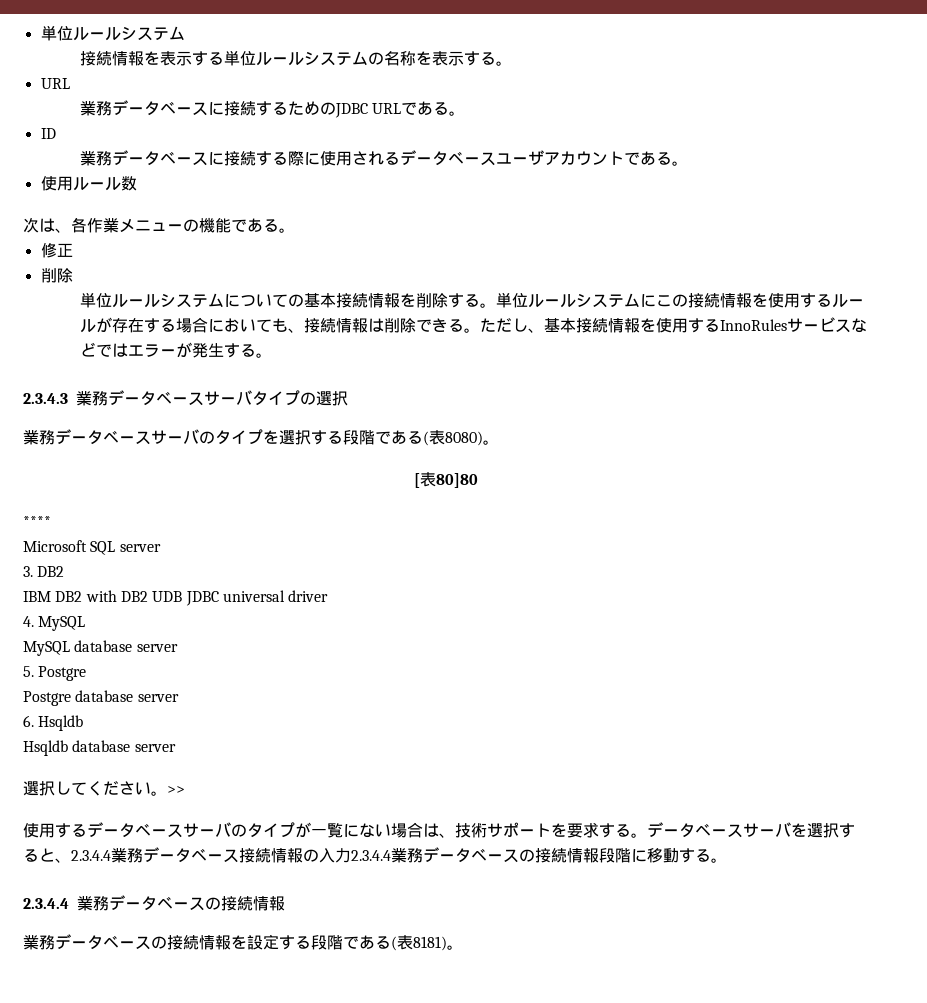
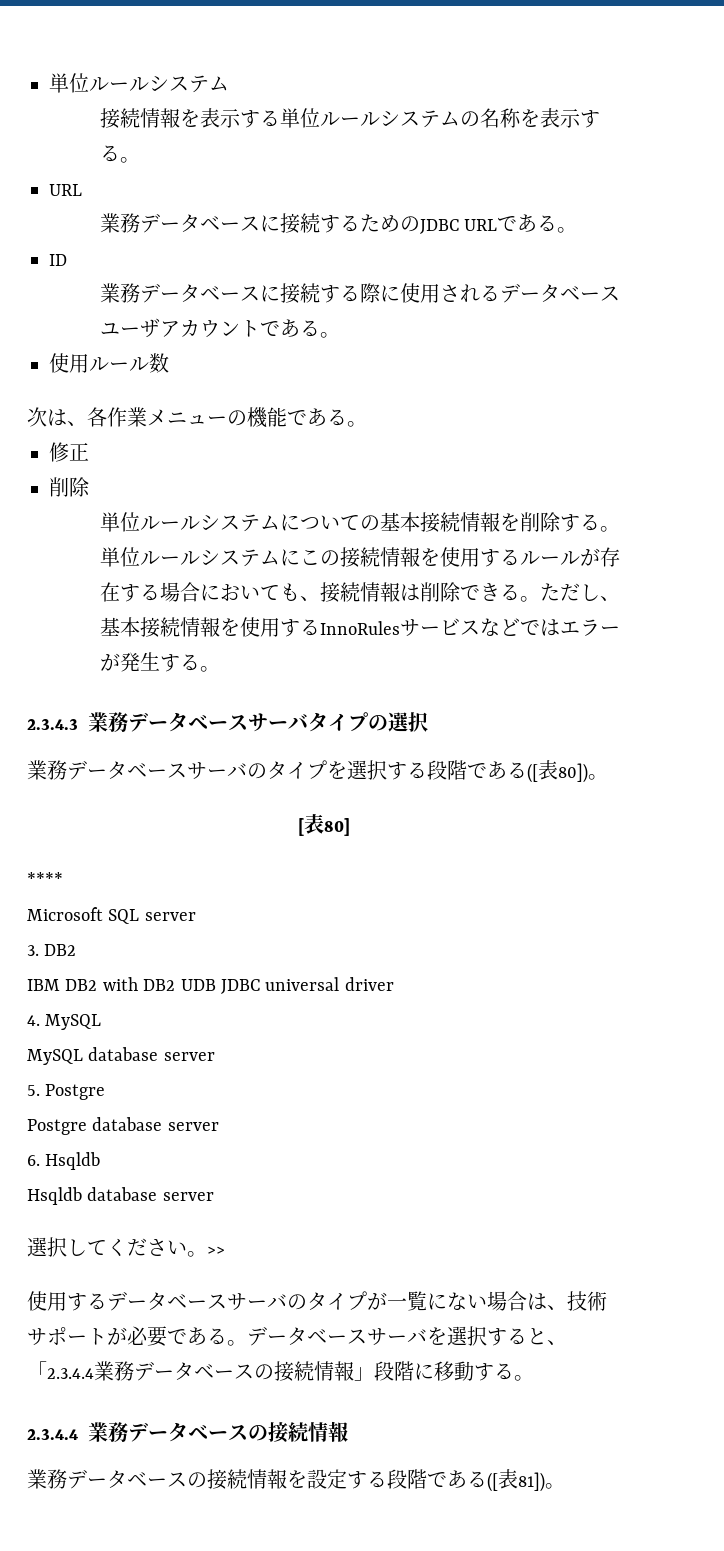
- 業務データベースサーバのタイプを選択する段階である(表8080)。
+ 業務データベースサーバのタイプを選択する段階である([表80])。
- [表80]80
+ [表80]
- 使用するデータベースサーバのタイプが一覧にない場合は、技術サポートを要求する。
+ 使用するデータベースサーバのタイプが一覧にない場合は、技術サポートが必要である。
- データベースサーバを選択すると、2.3.4.4業務データベース接続情報の入力2.3.4.4業務データベースの接続情報段階に移動する。
+ データベースサーバを選択すると、「2.3.4.4業務データベースの接続情報」段階に移動する。
- 業務データベースの接続情報を設定する段階である(表8181)。
+ 業務データベースの接続情報を設定する段階である([表81])。

